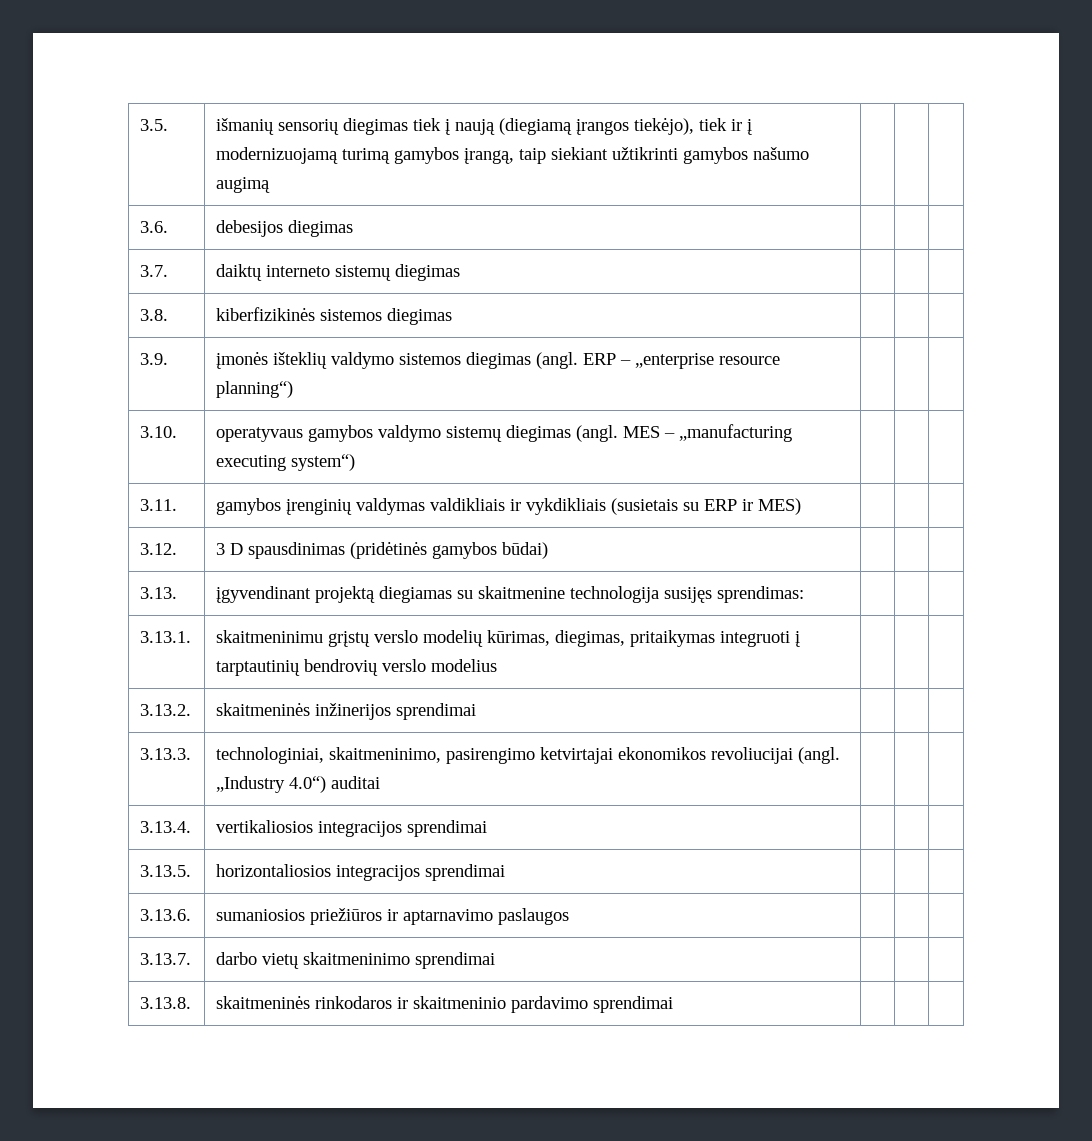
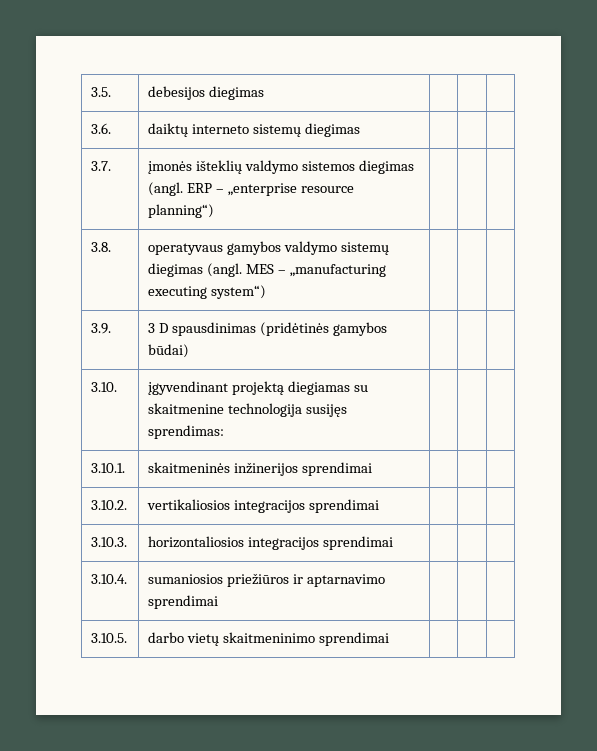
- 3.5. | išmanių sensorių diegimas tiek į naują (diegiamą įrangos tiekėjo), tiek ir į modernizuojamą turimą gamybos įrangą, taip siekiant užtikrinti gamybos našumo augimą | | |
- 3.6. | debesijos diegimas | | |
+ 3.5. | debesijos diegimas | | |
- 3.7. | daiktų interneto sistemų diegimas | | |
+ 3.6. | daiktų interneto sistemų diegimas | | |
- 3.8. | kiberfizikinės sistemos diegimas | | |
- 3.9. | įmonės išteklių valdymo sistemos diegimas (angl. ERP – „enterprise resource planning“) | | |
+ 3.7. | įmonės išteklių valdymo sistemos diegimas (angl. ERP – „enterprise resource planning“) | | |
- 3.10. | operatyvaus gamybos valdymo sistemų diegimas (angl. MES – „manufacturing executing system“) | | |
+ 3.8. | operatyvaus gamybos valdymo sistemų diegimas (angl. MES – „manufacturing executing system“) | | |
- 3.11. | gamybos įrenginių valdymas valdikliais ir vykdikliais (susietais su ERP ir MES) | | |
- 3.12. | 3 D spausdinimas (pridėtinės gamybos būdai) | | |
+ 3.9. | 3 D spausdinimas (pridėtinės gamybos būdai) | | |
- 3.13. | įgyvendinant projektą diegiamas su skaitmenine technologija susijęs sprendimas: | | |
+ 3.10. | įgyvendinant projektą diegiamas su skaitmenine technologija susijęs sprendimas: | | |
- 3.13.1. | skaitmeninimu grįstų verslo modelių kūrimas, diegimas, pritaikymas integruoti į tarptautinių bendrovių verslo modelius | | |
- 3.13.2. | skaitmeninės inžinerijos sprendimai | | |
- 3.13.3. | technologiniai, skaitmeninimo, pasirengimo ketvirtajai ekonomikos revoliucijai (angl. „Industry 4.0“) auditai | | |
- 3.13.4. | vertikaliosios integracijos sprendimai | | |
+ 3.10.1. | skaitmeninės inžinerijos sprendimai | | |
+ 3.10.2. | vertikaliosios integracijos sprendimai | | |
- 3.13.5. | horizontaliosios integracijos sprendimai | | |
+ 3.10.3. | horizontaliosios integracijos sprendimai | | |
- 3.13.6. | sumaniosios priežiūros ir aptarnavimo paslaugos | | |
- 3.13.7. | darbo vietų skaitmeninimo sprendimai | | |
+ 3.10.4. | sumaniosios priežiūros ir aptarnavimo sprendimai | | |
+ 3.10.5. | darbo vietų skaitmeninimo sprendimai | | |
- 3.13.8. | skaitmeninės rinkodaros ir skaitmeninio pardavimo sprendimai | | |

